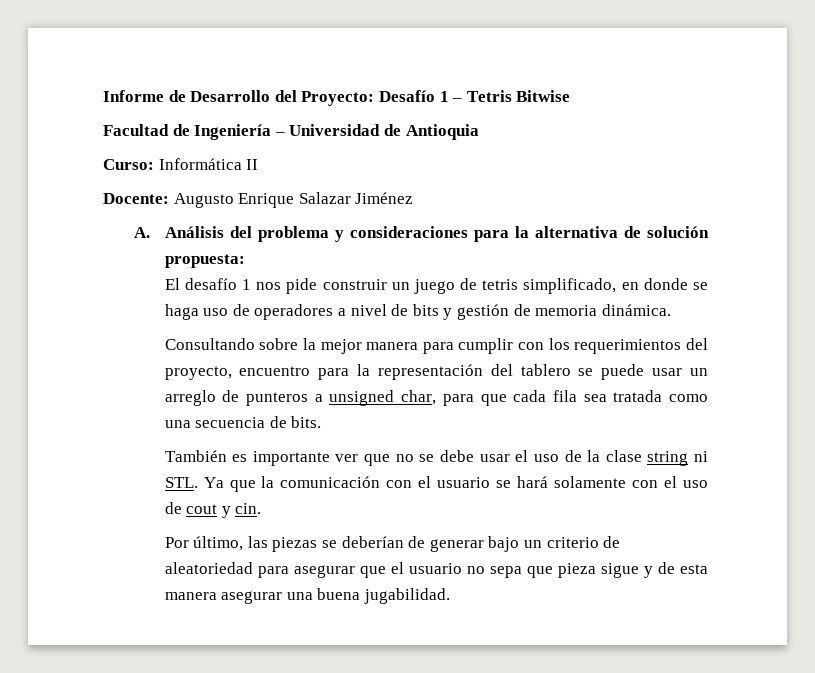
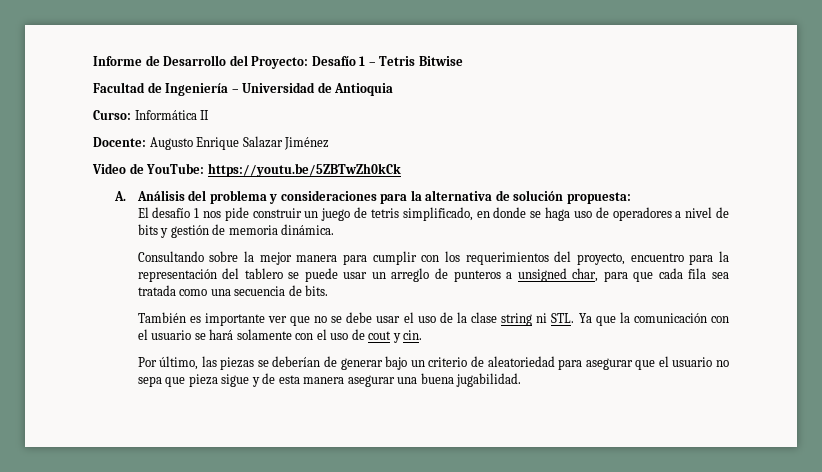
+ Video de YouTube: https://youtu.be/5ZBTwZh0kCk

